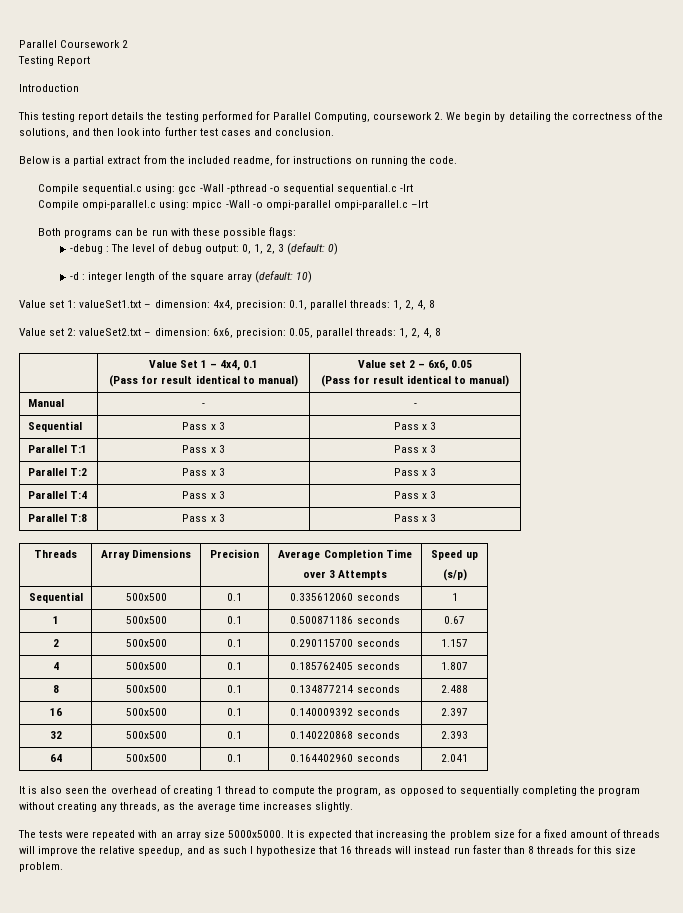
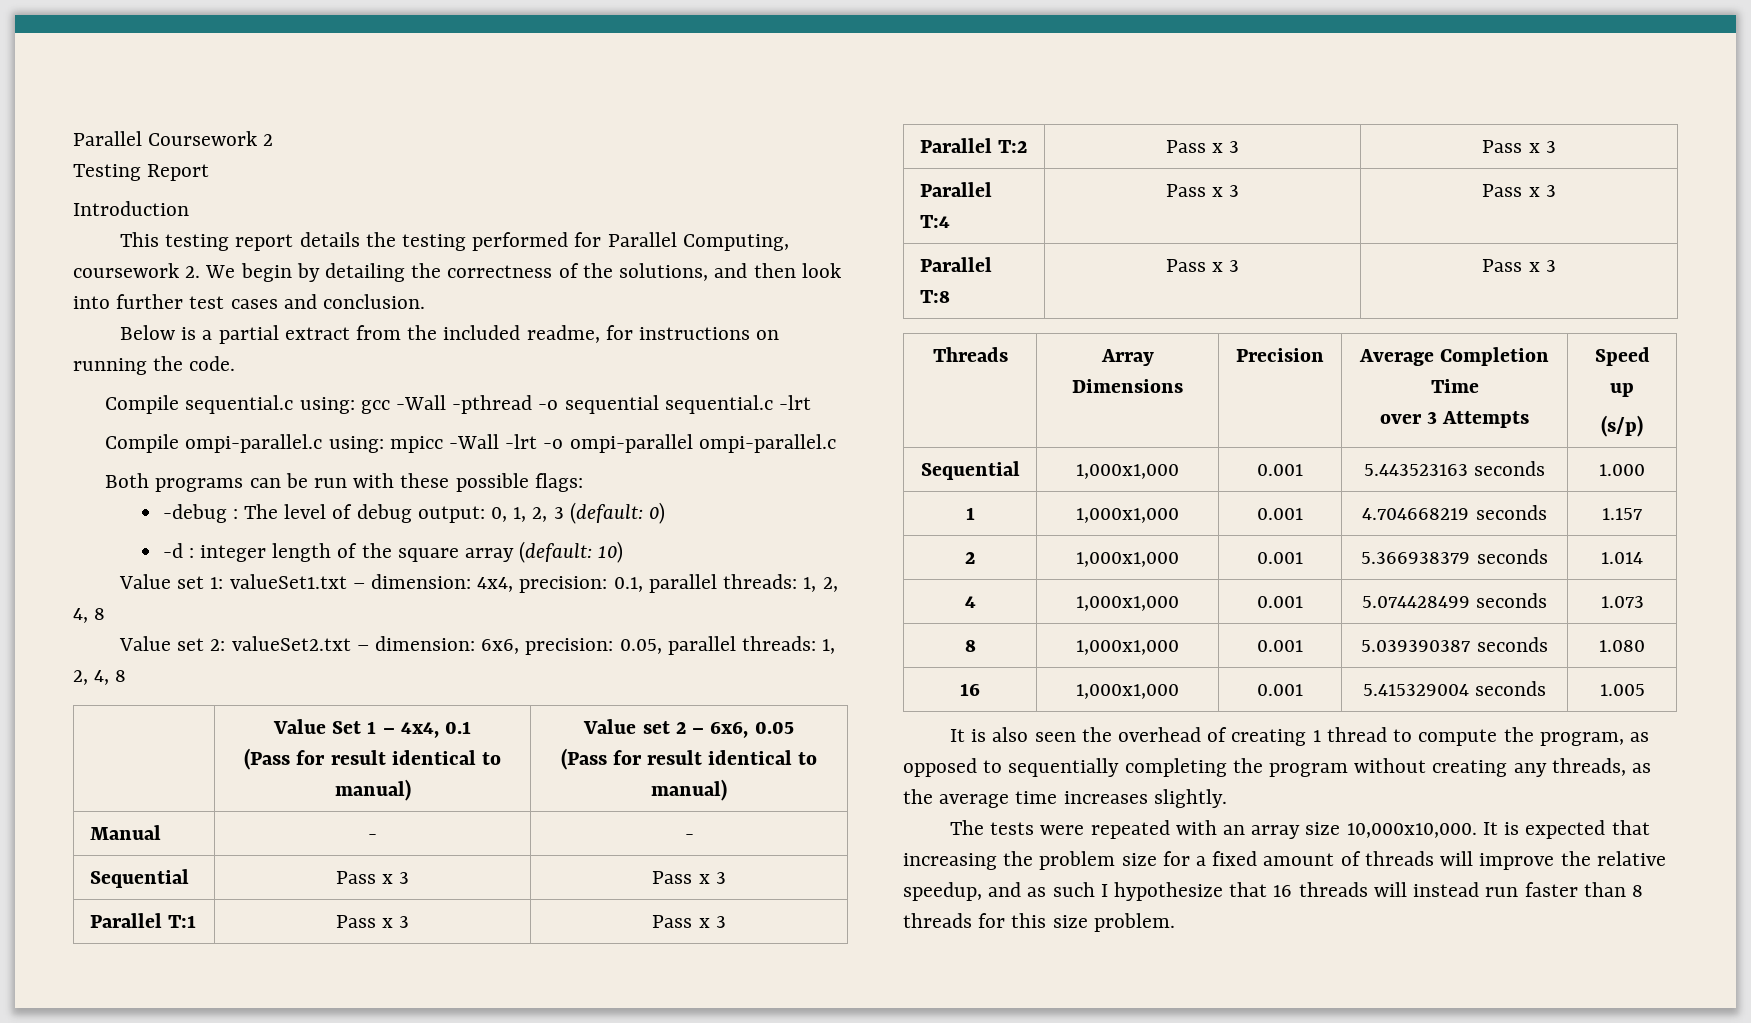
- Compile ompi-parallel.c using: mpicc -Wall -o ompi-parallel ompi-parallel.c –lrt
+ Compile ompi-parallel.c using: mpicc -Wall -lrt -o ompi-parallel ompi-parallel.c
- Sequential | 500x500 | 0.1 | 0.335612060 seconds | 1
- 1 | 500x500 | 0.1 | 0.500871186 seconds | 0.67
- 2 | 500x500 | 0.1 | 0.290115700 seconds | 1.157
- 4 | 500x500 | 0.1 | 0.185762405 seconds | 1.807
+ Sequential | 1,000x1,000 | 0.001 | 5.443523163 seconds | 1.000
+ 1 | 1,000x1,000 | 0.001 | 4.704668219 seconds | 1.157
+ 2 | 1,000x1,000 | 0.001 | 5.366938379 seconds | 1.014
+ 4 | 1,000x1,000 | 0.001 | 5.074428499 seconds | 1.073
- 8 | 500x500 | 0.1 | 0.134877214 seconds | 2.488
+ 8 | 1,000x1,000 | 0.001 | 5.039390387 seconds | 1.080
- 16 | 500x500 | 0.1 | 0.140009392 seconds | 2.397
- 32 | 500x500 | 0.1 | 0.140220868 seconds | 2.393
- 64 | 500x500 | 0.1 | 0.164402960 seconds | 2.041
+ 16 | 1,000x1,000 | 0.001 | 5.415329004 seconds | 1.005
- The tests were repeated with an array size 5000x5000.
+ The tests were repeated with an array size 10,000x10,000.

